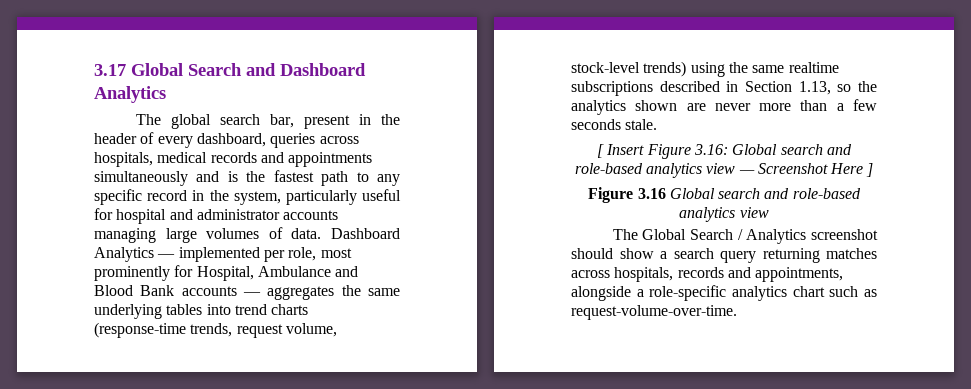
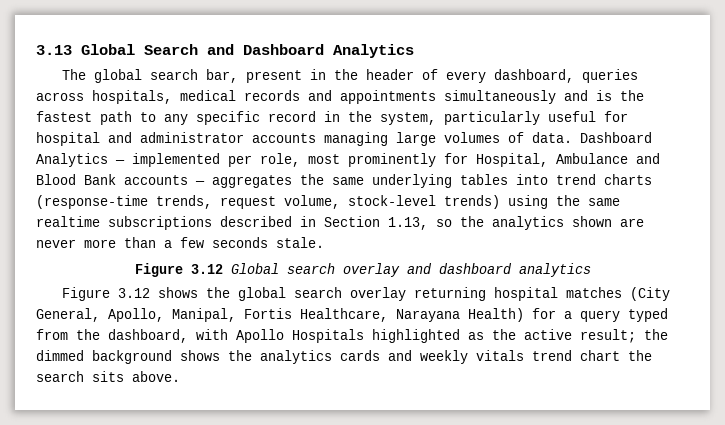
- 3.17 Global Search and Dashboard Analytics
+ 3.13 Global Search and Dashboard Analytics
- [ Insert Figure 3.16: Global search and role-based analytics view — Screenshot Here ]
- Figure 3.16 Global search and role-based analytics view
- The Global Search / Analytics screenshot should show a search query returning matches across hospitals, records and appointments, alongside a role-specific analytics chart such as request-volume-over-time.
+ Figure 3.12 Global search overlay and dashboard analytics
+ Figure 3.12 shows the global search overlay returning hospital matches (City General, Apollo, Manipal, Fortis Healthcare, Narayana Health) for a query typed from the dashboard, with Apollo Hospitals highlighted as the active result; the dimmed background shows the analytics cards and weekly vitals trend chart the search sits above.

